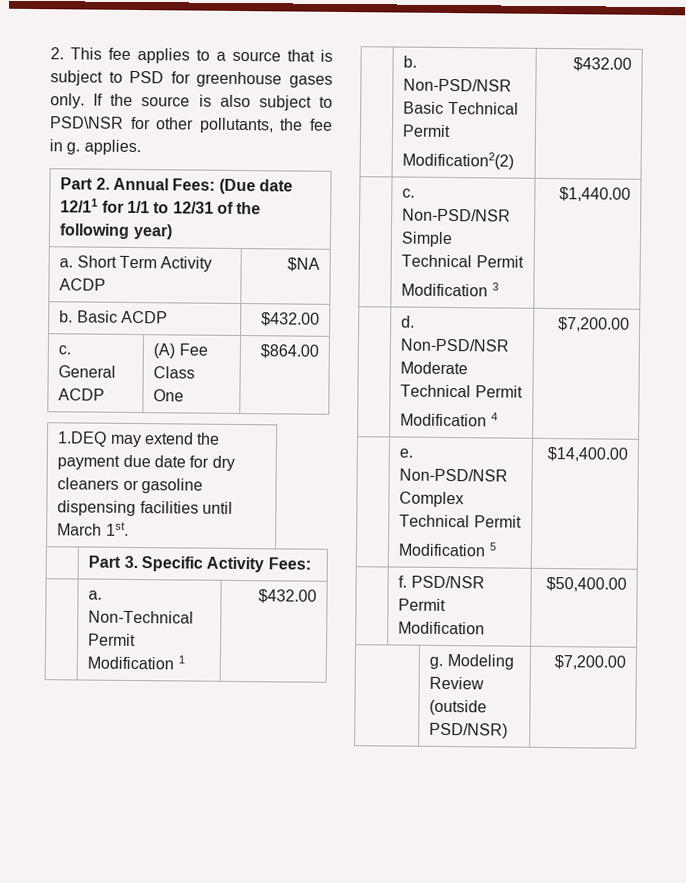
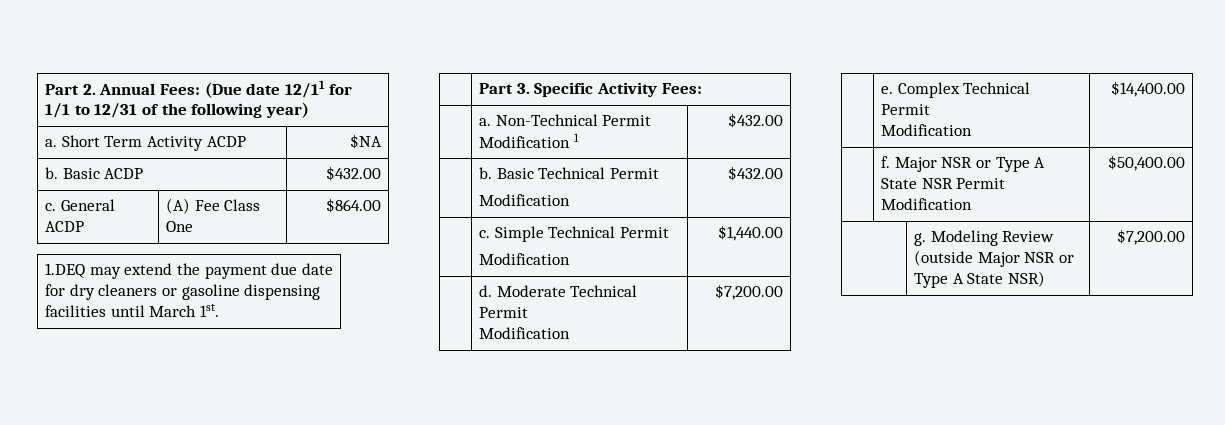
- 2. This fee applies to a source that is subject to PSD for greenhouse gases only. If the source is also subject to PSD\NSR for other pollutants, the fee in g. applies.
- | b. Non-PSD/NSR Basic Technical Permit
- Modification2(2) | $432.00
+ | b. Basic Technical Permit
+ Modification | $432.00
- | c. Non-PSD/NSR Simple Technical Permit
- Modification 3 | $1,440.00
+ | c. Simple Technical Permit
+ Modification | $1,440.00
- | d. Non-PSD/NSR Moderate Technical Permit
- Modification 4 | $7,200.00
+ | d. Moderate Technical Permit
+ Modification | $7,200.00
- | e. Non-PSD/NSR Complex Technical Permit
- Modification 5 | $14,400.00
+ | e. Complex Technical Permit
+ Modification | $14,400.00
- | f. PSD/NSR Permit Modification | $50,400.00
+ | f. Major NSR or Type A State NSR Permit Modification | $50,400.00
- | g. Modeling Review (outside PSD/NSR) | $7,200.00
+ | g. Modeling Review (outside Major NSR or Type A State NSR) | $7,200.00

